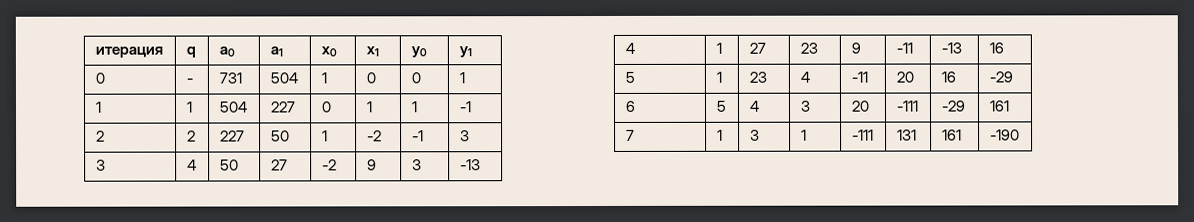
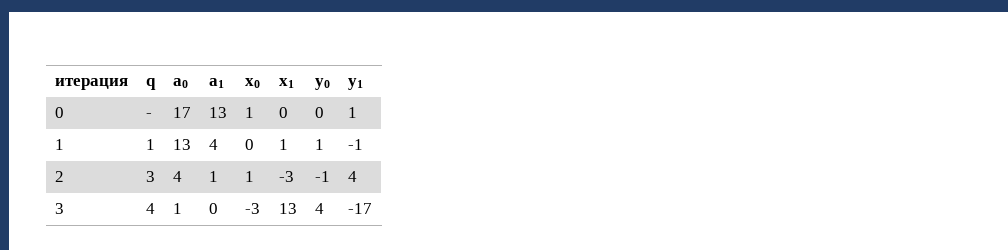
- 0 | - | 731 | 504 | 1 | 0 | 0 | 1
+ 0 | - | 17 | 13 | 1 | 0 | 0 | 1
- 1 | 1 | 504 | 227 | 0 | 1 | 1 | -1
+ 1 | 1 | 13 | 4 | 0 | 1 | 1 | -1
- 2 | 2 | 227 | 50 | 1 | -2 | -1 | 3
- 3 | 4 | 50 | 27 | -2 | 9 | 3 | -13
- 4 | 1 | 27 | 23 | 9 | -11 | -13 | 16
- 5 | 1 | 23 | 4 | -11 | 20 | 16 | -29
- 6 | 5 | 4 | 3 | 20 | -111 | -29 | 161
- 7 | 1 | 3 | 1 | -111 | 131 | 161 | -190
+ 2 | 3 | 4 | 1 | 1 | -3 | -1 | 4
+ 3 | 4 | 1 | 0 | -3 | 13 | 4 | -17

